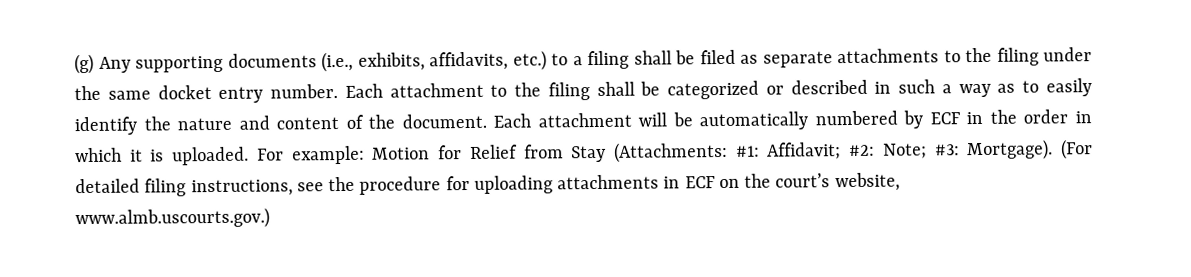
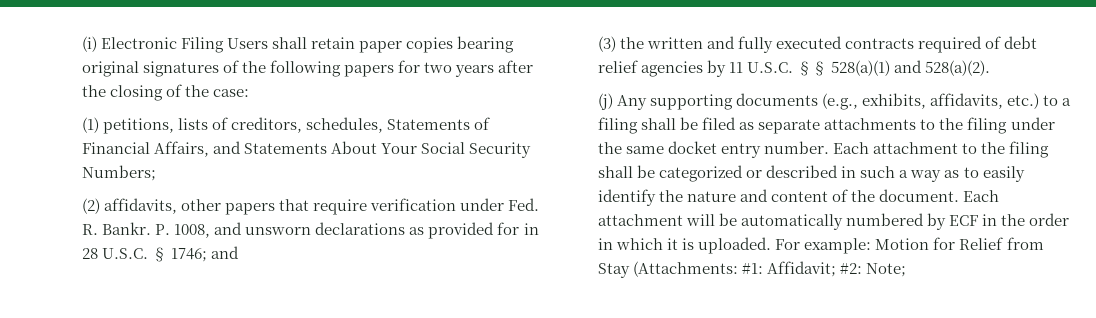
- (g) Any supporting documents (i.e., exhibits, affidavits, etc.) to a filing shall be filed as separate attachments to the filing under the same docket entry number.
+ (i) Electronic Filing Users shall retain paper copies bearing original signatures of the following papers for two years after the closing of the case:
+ (1) petitions, lists of creditors, schedules, Statements of Financial Affairs, and Statements About Your Social Security Numbers;
+ (2) affidavits, other papers that require verification under Fed. R. Bankr. P. 1008, and unsworn declarations as provided for in 28 U.S.C. § 1746; and
+ (3) the written and fully executed contracts required of debt relief agencies by 11 U.S.C. §§ 528(a)(1) and 528(a)(2).
+ (j) Any supporting documents (e.g., exhibits, affidavits, etc.) to a filing shall be filed as separate attachments to the filing under the same docket entry number.
- For example: Motion for Relief from Stay (Attachments: #1: Affidavit; #2: Note; #3: Mortgage). (For detailed filing instructions, see the procedure for uploading attachments in ECF on the court’s website, www.almb.uscourts.gov.)
+ For example: Motion for Relief from Stay (Attachments: #1: Affidavit; #2: Note;

